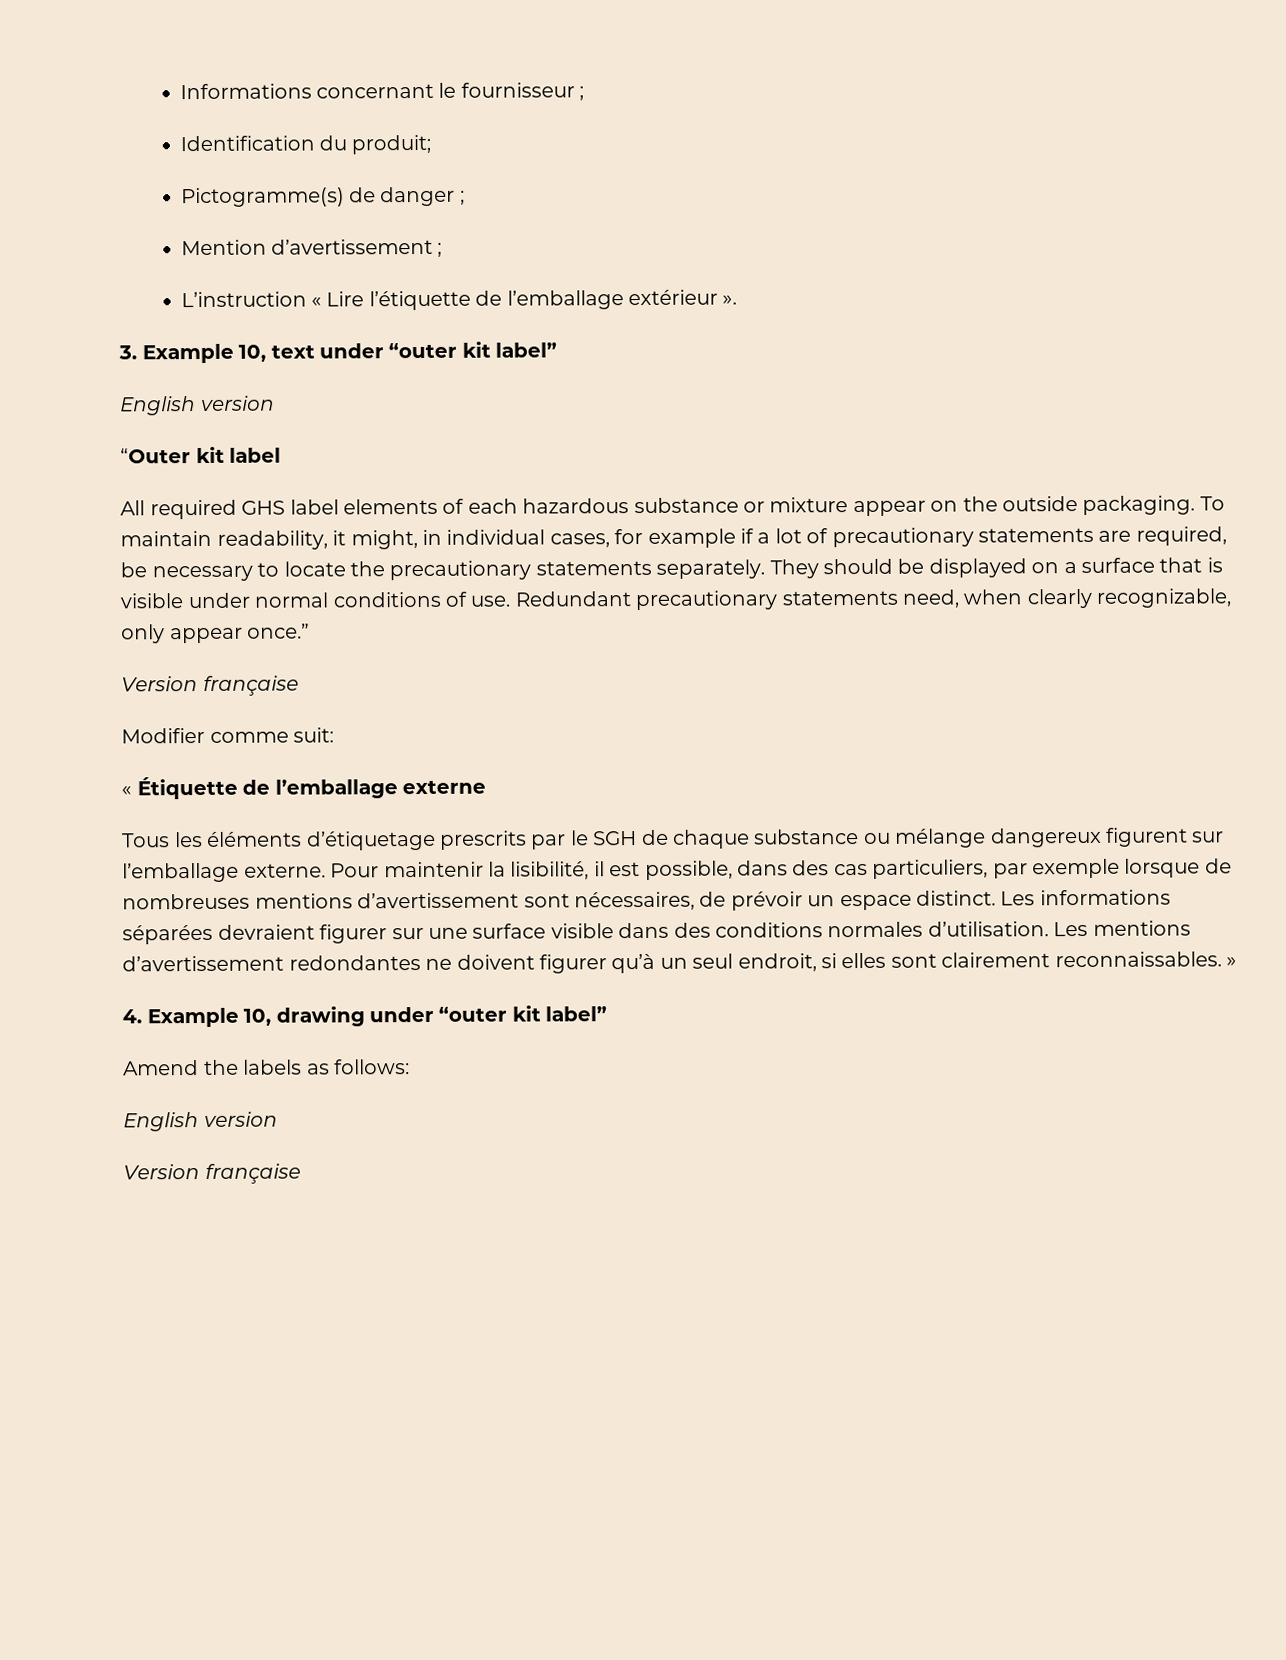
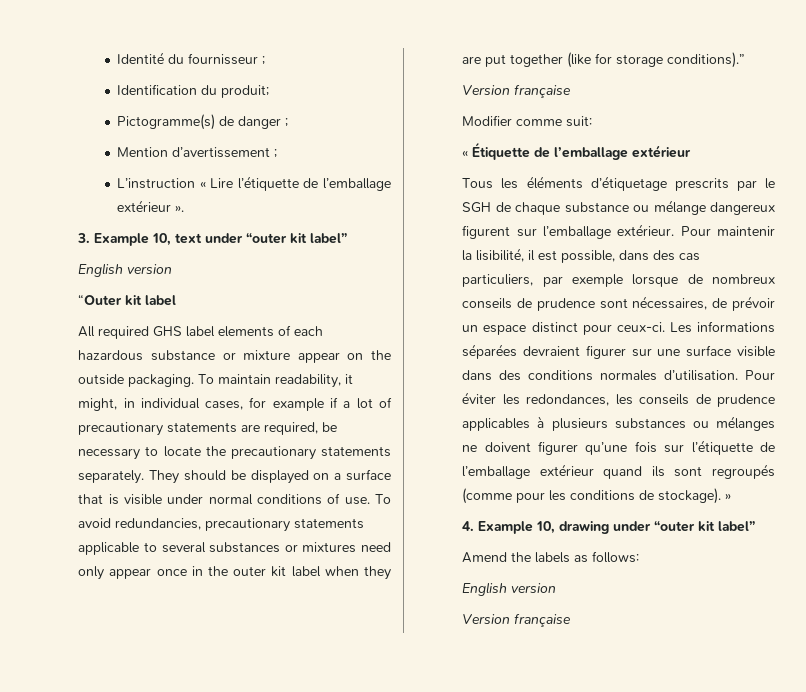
- Informations concernant le fournisseur ;
+ Identité du fournisseur ;
- Redundant precautionary statements need, when clearly recognizable, only appear once.”
+ To avoid redundancies, precautionary statements applicable to several substances or mixtures need only appear once in the outer kit label when they are put together (like for storage conditions).”
- « Étiquette de l’emballage externe
+ « Étiquette de l’emballage extérieur
- Tous les éléments d’étiquetage prescrits par le SGH de chaque substance ou mélange dangereux figurent sur l’emballage externe.
+ Tous les éléments d’étiquetage prescrits par le SGH de chaque substance ou mélange dangereux figurent sur l’emballage extérieur.
- Pour maintenir la lisibilité, il est possible, dans des cas particuliers, par exemple lorsque de nombreuses mentions d’avertissement sont nécessaires, de prévoir un espace distinct.
+ Pour maintenir la lisibilité, il est possible, dans des cas particuliers, par exemple lorsque de nombreux conseils de prudence sont nécessaires, de prévoir un espace distinct pour ceux-ci.
- Les mentions d’avertissement redondantes ne doivent figurer qu’à un seul endroit, si elles sont clairement reconnaissables. »
+ Pour éviter les redondances, les conseils de prudence applicables à plusieurs substances ou mélanges ne doivent figurer qu’une fois sur l’étiquette de l’emballage extérieur quand ils sont regroupés (comme pour les conditions de stockage). »

